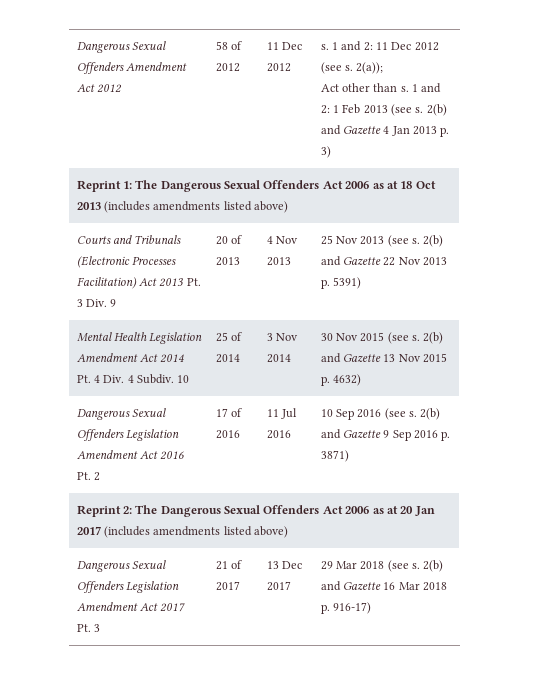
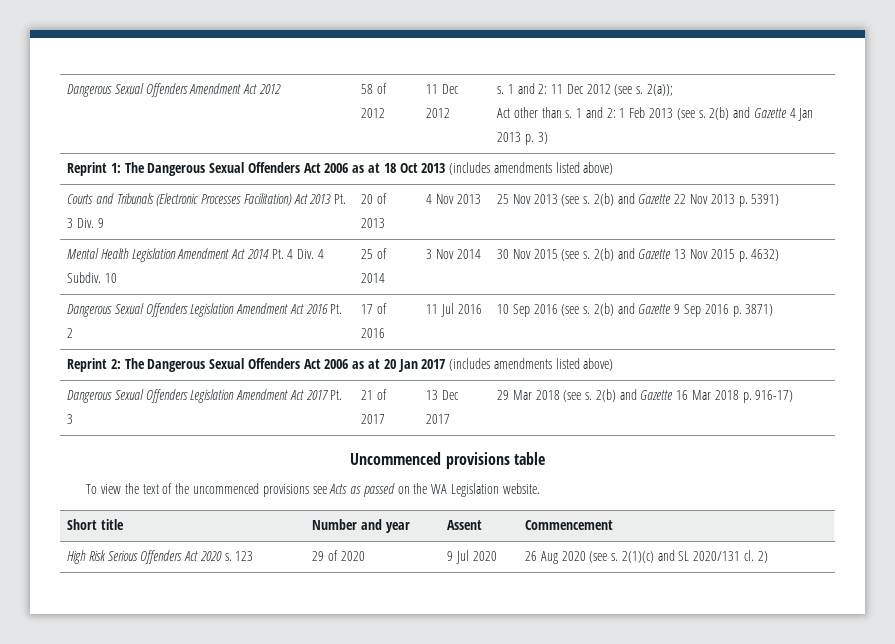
+ Uncommenced provisions table
+ To view the text of the uncommenced provisions see Acts as passed on the WA Legislation website.
+ Short title | Number and year | Assent | Commencement
+ High Risk Serious Offenders Act 2020 s. 123 | 29 of 2020 | 9 Jul 2020 | 26 Aug 2020 (see s. 2(1)(c) and SL 2020/131 cl. 2)

